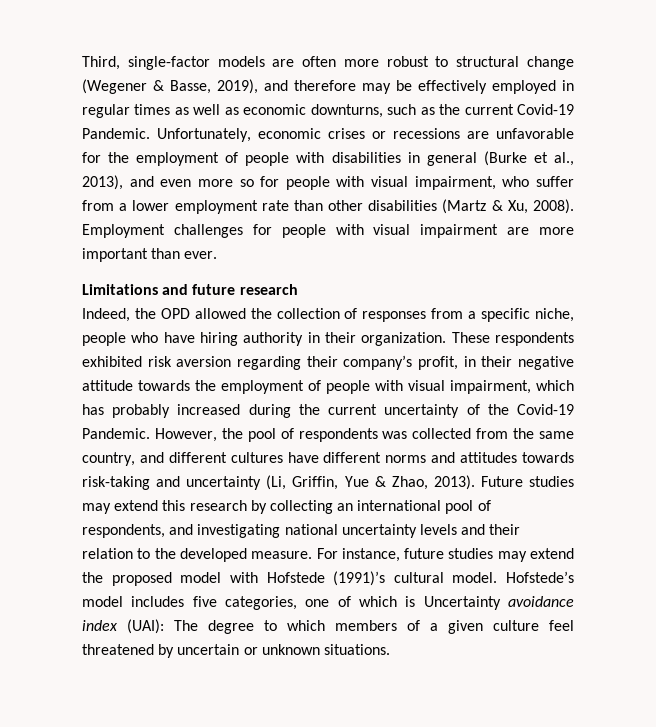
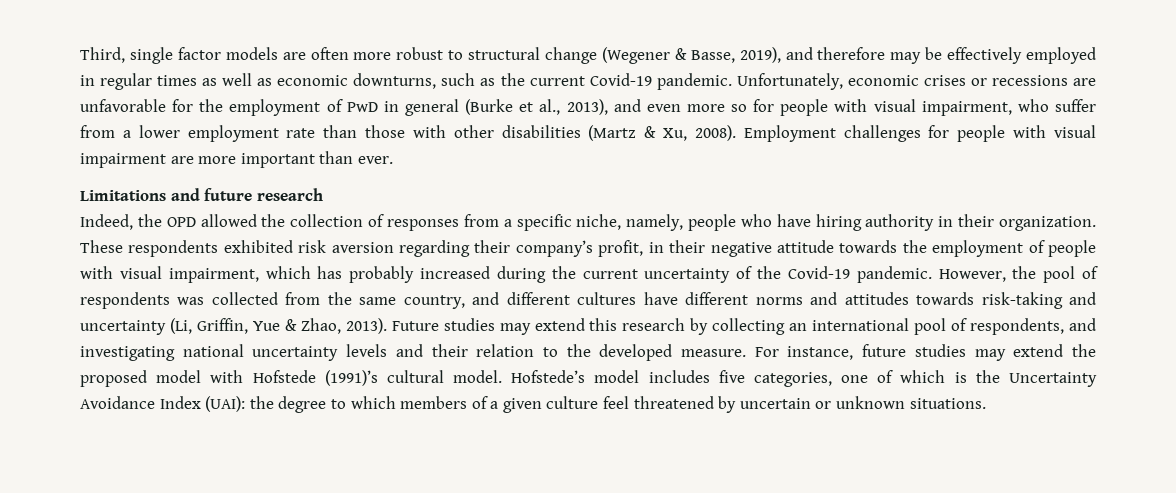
- Third, single-factor models are often more robust to structural change (Wegener & Basse, 2019), and therefore may be effectively employed in regular times as well as economic downturns, such as the current Covid-19 Pandemic.
+ Third, single factor models are often more robust to structural change (Wegener & Basse, 2019), and therefore may be effectively employed in regular times as well as economic downturns, such as the current Covid-19 pandemic.
- Unfortunately, economic crises or recessions are unfavorable for the employment of people with disabilities in general (Burke et al., 2013), and even more so for people with visual impairment, who suffer from a lower employment rate than other disabilities (Martz & Xu, 2008).
+ Unfortunately, economic crises or recessions are unfavorable for the employment of PwD in general (Burke et al., 2013), and even more so for people with visual impairment, who suffer from a lower employment rate than those with other disabilities (Martz & Xu, 2008).
- Indeed, the OPD allowed the collection of responses from a specific niche, people who have hiring authority in their organization.
+ Indeed, the OPD allowed the collection of responses from a specific niche, namely, people who have hiring authority in their organization.
- These respondents exhibited risk aversion regarding their company’s profit, in their negative attitude towards the employment of people with visual impairment, which has probably increased during the current uncertainty of the Covid-19 Pandemic.
+ These respondents exhibited risk aversion regarding their company’s profit, in their negative attitude towards the employment of people with visual impairment, which has probably increased during the current uncertainty of the Covid-19 pandemic.
- Hofstede’s model includes five categories, one of which is Uncertainty avoidance index (UAI): The degree to which members of a given culture feel threatened by uncertain or unknown situations.
+ Hofstede’s model includes five categories, one of which is the Uncertainty Avoidance Index (UAI): the degree to which members of a given culture feel threatened by uncertain or unknown situations.

